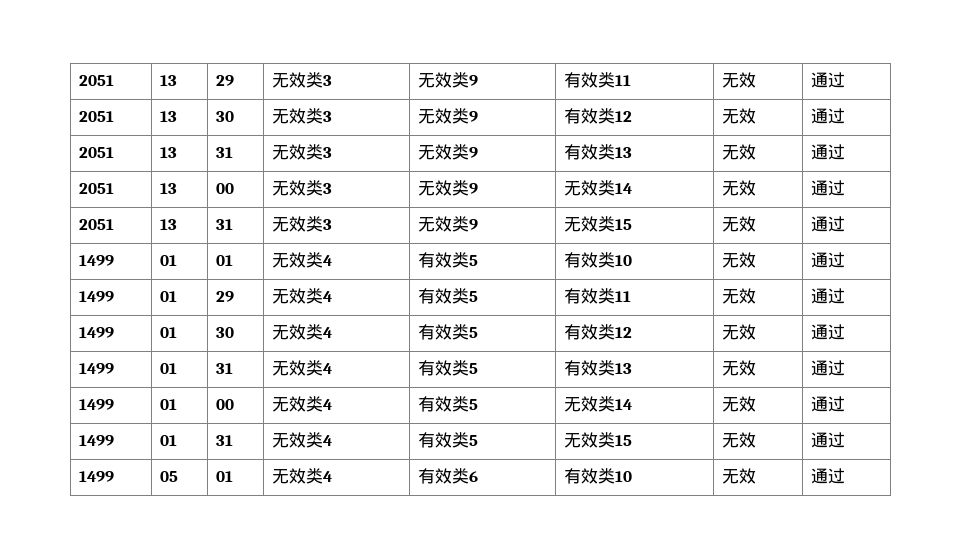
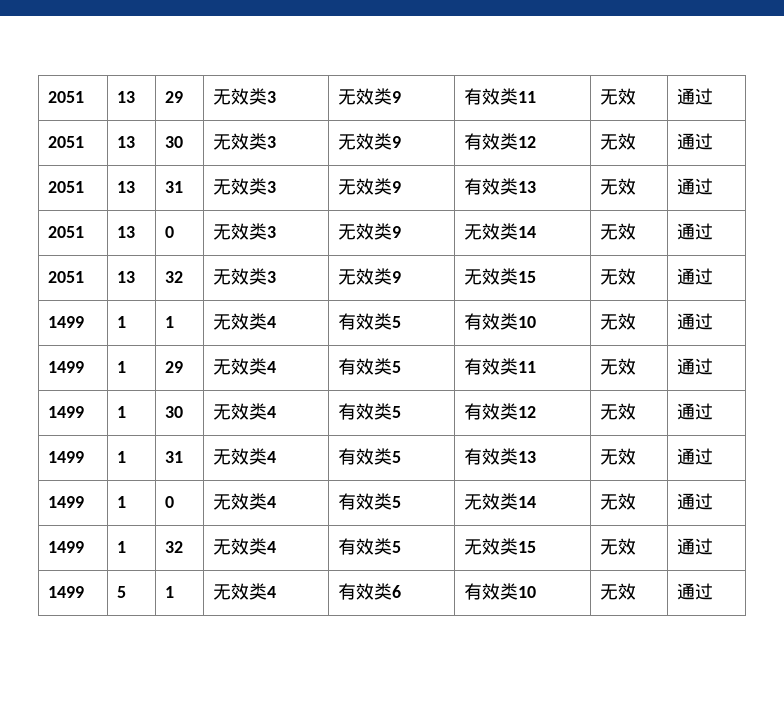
- 2051 | 13 | 00 | 无效类3 | 无效类9 | 无效类14 | 无效 | 通过
+ 2051 | 13 | 0 | 无效类3 | 无效类9 | 无效类14 | 无效 | 通过
- 2051 | 13 | 31 | 无效类3 | 无效类9 | 无效类15 | 无效 | 通过
+ 2051 | 13 | 32 | 无效类3 | 无效类9 | 无效类15 | 无效 | 通过
- 1499 | 01 | 01 | 无效类4 | 有效类5 | 有效类10 | 无效 | 通过
+ 1499 | 1 | 1 | 无效类4 | 有效类5 | 有效类10 | 无效 | 通过
- 1499 | 01 | 29 | 无效类4 | 有效类5 | 有效类11 | 无效 | 通过
+ 1499 | 1 | 29 | 无效类4 | 有效类5 | 有效类11 | 无效 | 通过
- 1499 | 01 | 30 | 无效类4 | 有效类5 | 有效类12 | 无效 | 通过
+ 1499 | 1 | 30 | 无效类4 | 有效类5 | 有效类12 | 无效 | 通过
- 1499 | 01 | 31 | 无效类4 | 有效类5 | 有效类13 | 无效 | 通过
+ 1499 | 1 | 31 | 无效类4 | 有效类5 | 有效类13 | 无效 | 通过
- 1499 | 01 | 00 | 无效类4 | 有效类5 | 无效类14 | 无效 | 通过
+ 1499 | 1 | 0 | 无效类4 | 有效类5 | 无效类14 | 无效 | 通过
- 1499 | 01 | 31 | 无效类4 | 有效类5 | 无效类15 | 无效 | 通过
+ 1499 | 1 | 32 | 无效类4 | 有效类5 | 无效类15 | 无效 | 通过
- 1499 | 05 | 01 | 无效类4 | 有效类6 | 有效类10 | 无效 | 通过
+ 1499 | 5 | 1 | 无效类4 | 有效类6 | 有效类10 | 无效 | 通过

